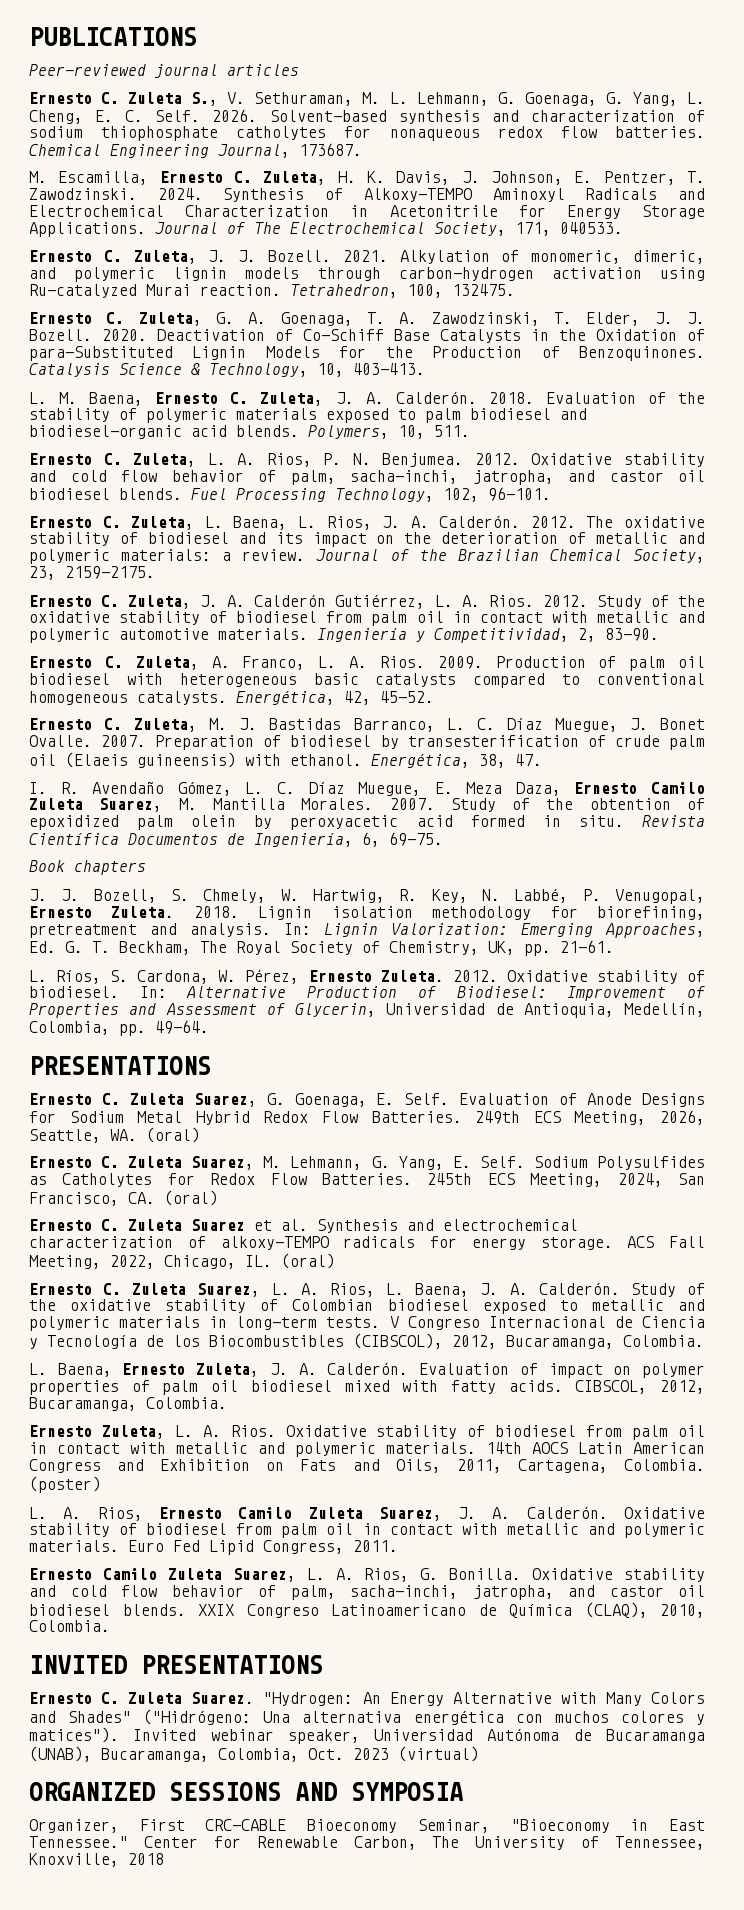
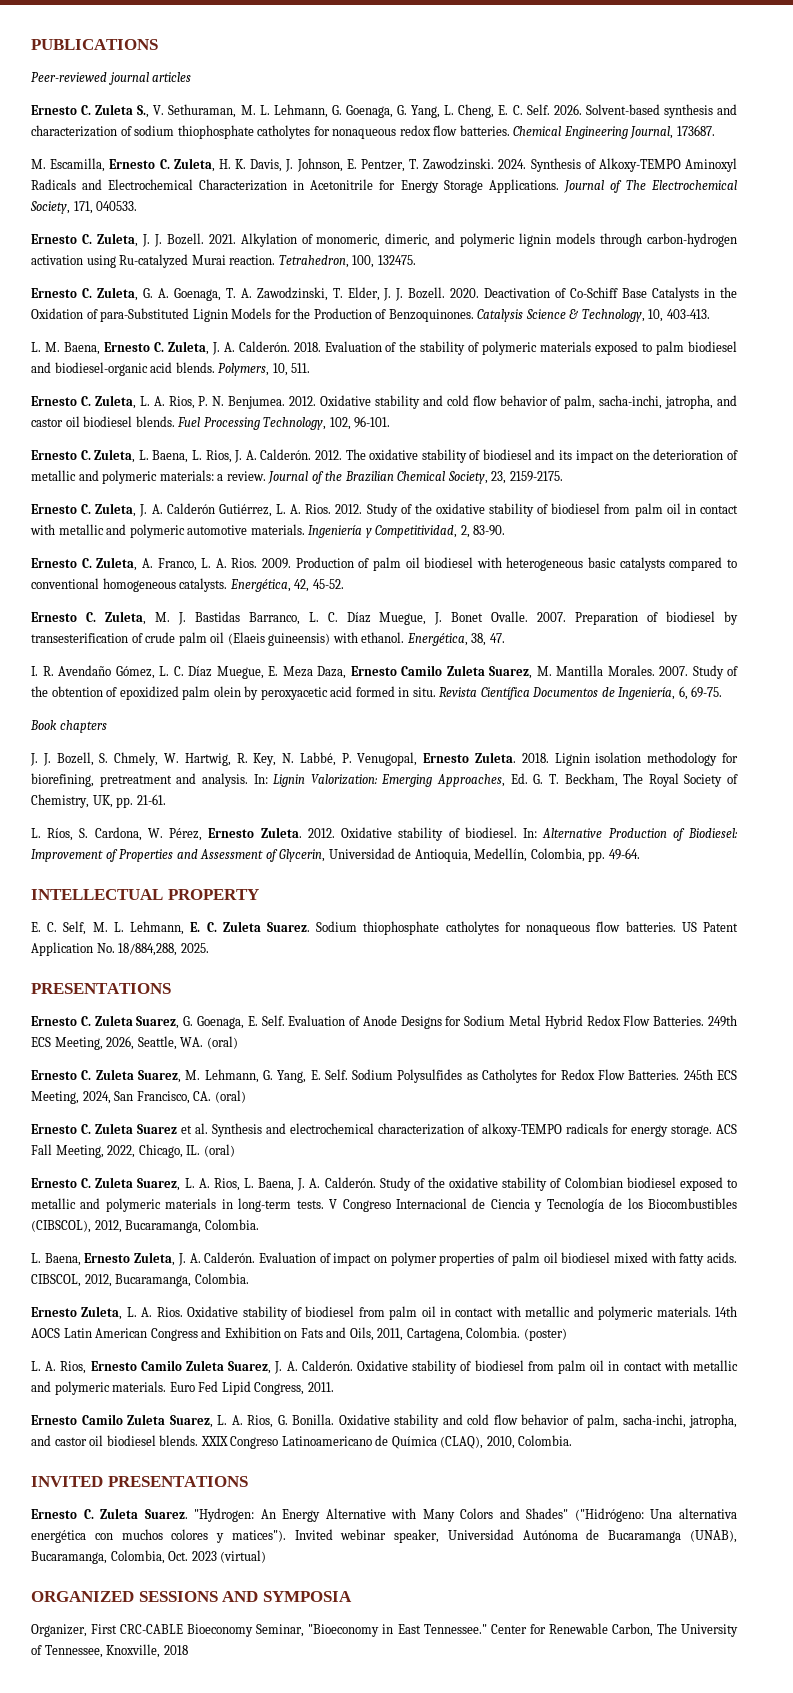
+ INTELLECTUAL PROPERTY
+ E. C. Self, M. L. Lehmann, E. C. Zuleta Suarez. Sodium thiophosphate catholytes for nonaqueous flow batteries. US Patent Application No. 18/884,288, 2025.

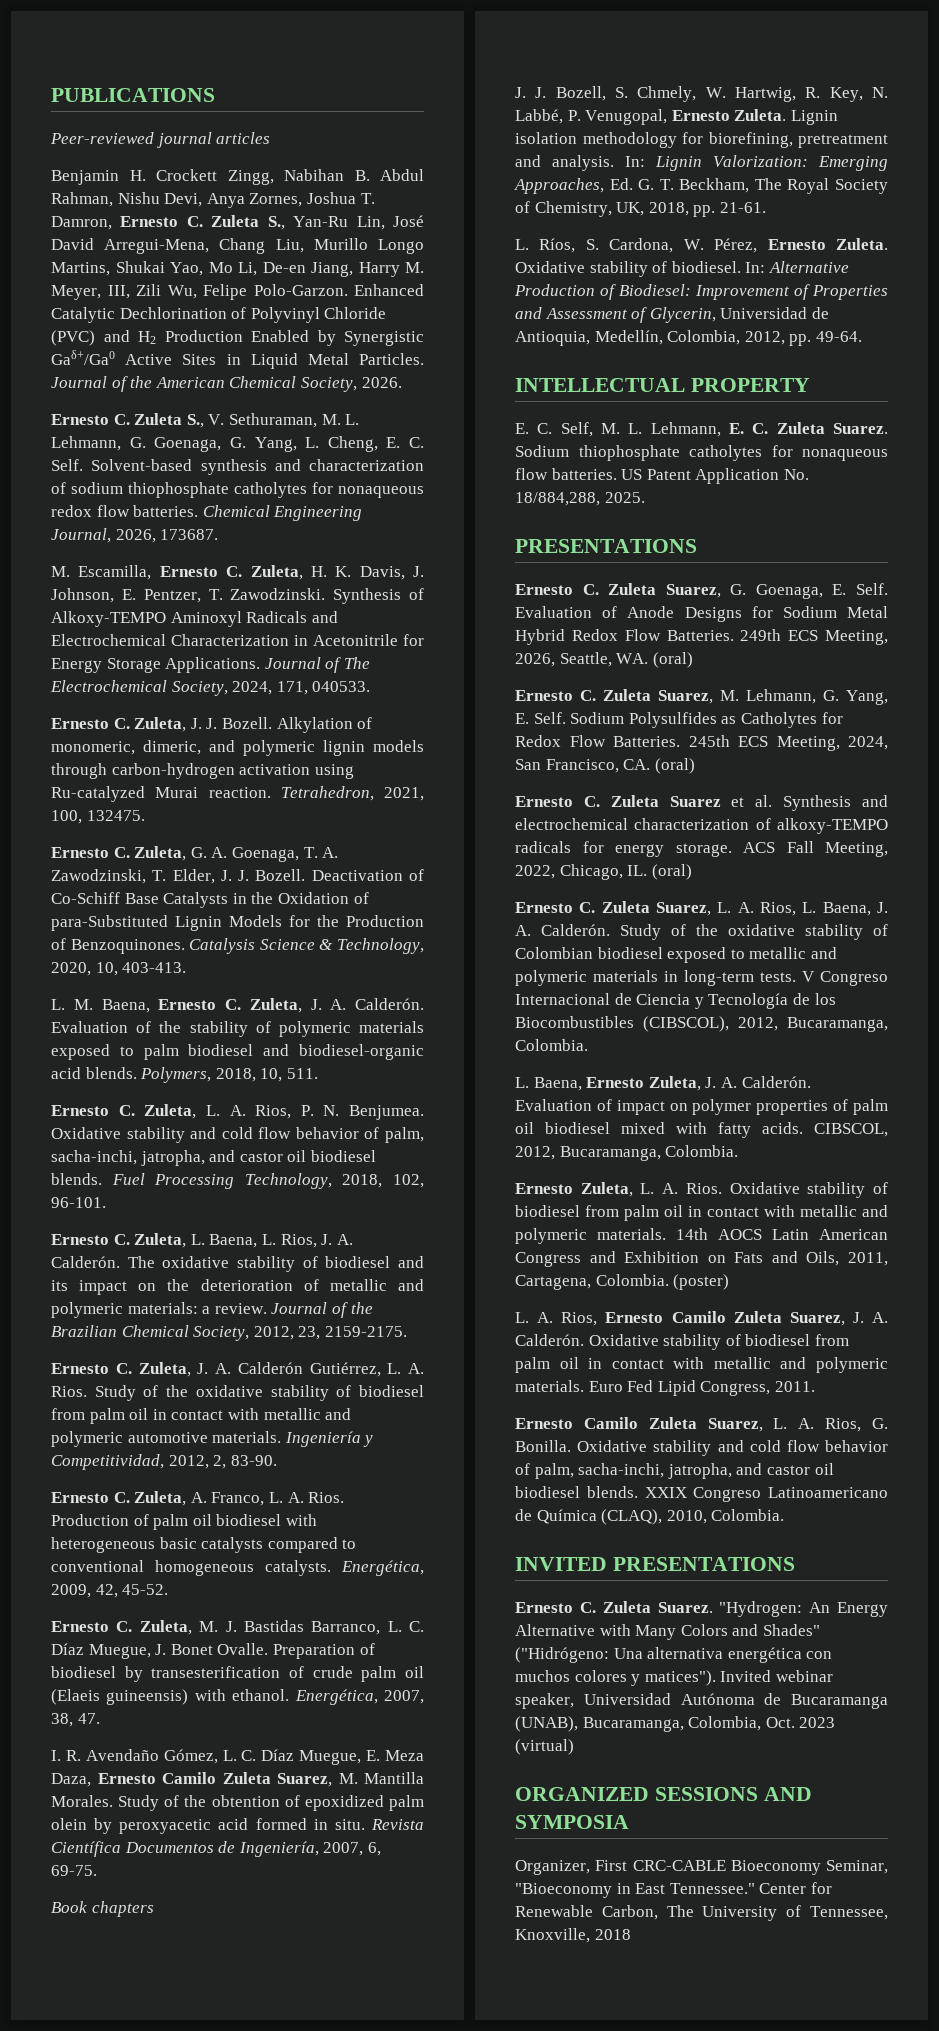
+ Benjamin H. Crockett Zingg, Nabihan B. Abdul Rahman, Nishu Devi, Anya Zornes, Joshua T. Damron, Ernesto C. Zuleta S., Yan-Ru Lin, José David Arregui-Mena, Chang Liu, Murillo Longo Martins, Shukai Yao, Mo Li, De-en Jiang, Harry M. Meyer, III, Zili Wu, Felipe Polo-Garzon. Enhanced Catalytic Dechlorination of Polyvinyl Chloride (PVC) and H2 Production Enabled by Synergistic Gaδ+/Ga0 Active Sites in Liquid Metal Particles. Journal of the American Chemical Society, 2026.
- 2026.
- Chemical Engineering Journal, 173687.
+ Chemical Engineering Journal, 2026, 173687.
- 2024.
- Journal of The Electrochemical Society, 171, 040533.
+ Journal of The Electrochemical Society, 2024, 171, 040533.
- 2021.
- Tetrahedron, 100, 132475.
+ Tetrahedron, 2021, 100, 132475.
- 2020.
- Catalysis Science & Technology, 10, 403-413.
+ Catalysis Science & Technology, 2020, 10, 403-413.
- L. M. Baena, Ernesto C. Zuleta, J. A. Calderón. 2018.
+ L. M. Baena, Ernesto C. Zuleta, J. A. Calderón.
- Polymers, 10, 511.
+ Polymers, 2018, 10, 511.
- Ernesto C. Zuleta, L. A. Rios, P. N. Benjumea. 2012.
+ Ernesto C. Zuleta, L. A. Rios, P. N. Benjumea.
- Fuel Processing Technology, 102, 96-101.
+ Fuel Processing Technology, 2018, 102, 96-101.
- Ernesto C. Zuleta, L. Baena, L. Rios, J. A. Calderón. 2012.
+ Ernesto C. Zuleta, L. Baena, L. Rios, J. A. Calderón.
- Journal of the Brazilian Chemical Society, 23, 2159-2175.
+ Journal of the Brazilian Chemical Society, 2012, 23, 2159-2175.
- Ernesto C. Zuleta, J. A. Calderón Gutiérrez, L. A. Rios. 2012.
+ Ernesto C. Zuleta, J. A. Calderón Gutiérrez, L. A. Rios.
- Ingeniería y Competitividad, 2, 83-90.
+ Ingeniería y Competitividad, 2012, 2, 83-90.
- 2009.
- Energética, 42, 45-52.
+ Energética, 2009, 42, 45-52.
- Ernesto C. Zuleta, M. J. Bastidas Barranco, L. C. Díaz Muegue, J. Bonet Ovalle. 2007.
+ Ernesto C. Zuleta, M. J. Bastidas Barranco, L. C. Díaz Muegue, J. Bonet Ovalle.
- Energética, 38, 47.
+ Energética, 2007, 38, 47.
- I. R. Avendaño Gómez, L. C. Díaz Muegue, E. Meza Daza, Ernesto Camilo Zuleta Suarez, M. Mantilla Morales. 2007.
+ I. R. Avendaño Gómez, L. C. Díaz Muegue, E. Meza Daza, Ernesto Camilo Zuleta Suarez, M. Mantilla Morales.
- Revista Científica Documentos de Ingeniería, 6, 69-75.
+ Revista Científica Documentos de Ingeniería, 2007, 6, 69-75.
- J. J. Bozell, S. Chmely, W. Hartwig, R. Key, N. Labbé, P. Venugopal, Ernesto Zuleta. 2018.
+ J. J. Bozell, S. Chmely, W. Hartwig, R. Key, N. Labbé, P. Venugopal, Ernesto Zuleta.
- In: Lignin Valorization: Emerging Approaches, Ed. G. T. Beckham, The Royal Society of Chemistry, UK, pp. 21-61.
+ In: Lignin Valorization: Emerging Approaches, Ed. G. T. Beckham, The Royal Society of Chemistry, UK, 2018, pp. 21-61.
- L. Ríos, S. Cardona, W. Pérez, Ernesto Zuleta. 2012.
+ L. Ríos, S. Cardona, W. Pérez, Ernesto Zuleta.
- In: Alternative Production of Biodiesel: Improvement of Properties and Assessment of Glycerin, Universidad de Antioquia, Medellín, Colombia, pp. 49-64.
+ In: Alternative Production of Biodiesel: Improvement of Properties and Assessment of Glycerin, Universidad de Antioquia, Medellín, Colombia, 2012, pp. 49-64.

